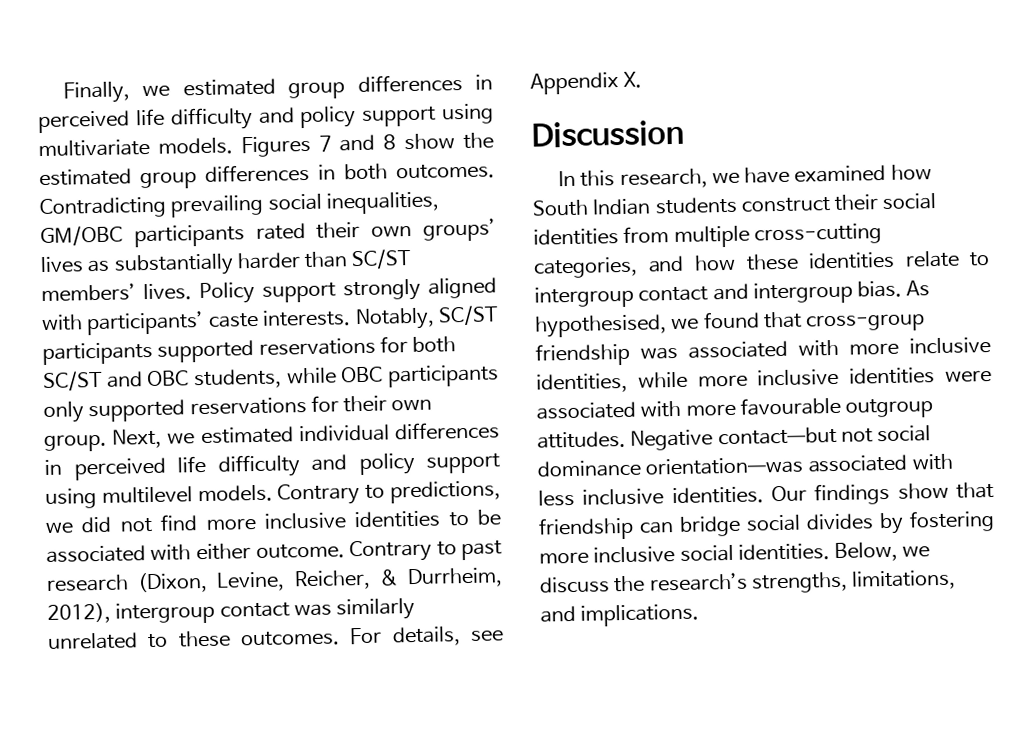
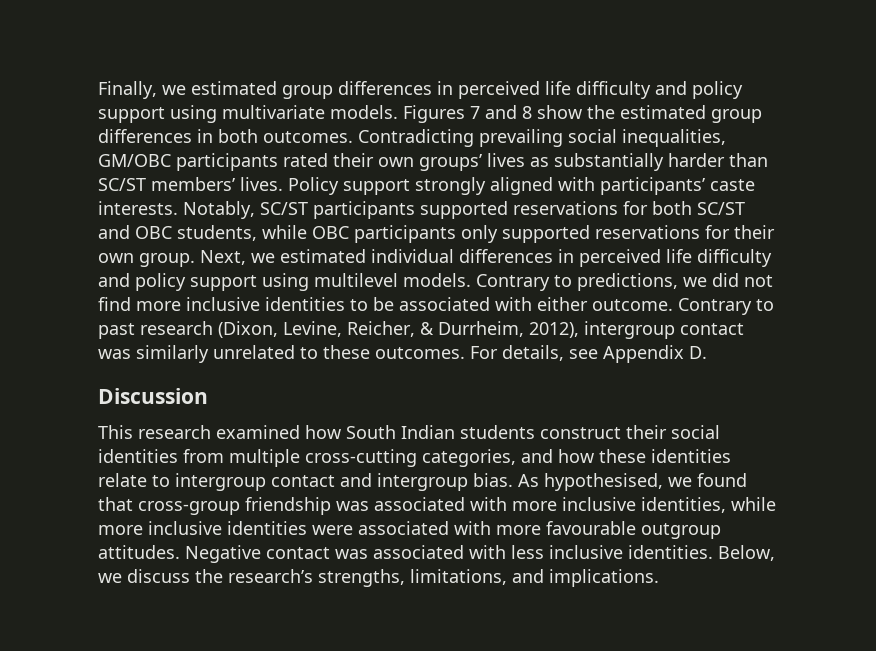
- For details, see Appendix X.
+ For details, see Appendix D.
- In this research, we have examined how South Indian students construct their social identities from multiple cross-cutting categories, and how these identities relate to intergroup contact and intergroup bias.
+ This research examined how South Indian students construct their social identities from multiple cross-cutting categories, and how these identities relate to intergroup contact and intergroup bias.
- Negative contact—but not social dominance orientation—was associated with less inclusive identities.
+ Negative contact was associated with less inclusive identities.
- Our findings show that friendship can bridge social divides by fostering more inclusive social identities.

